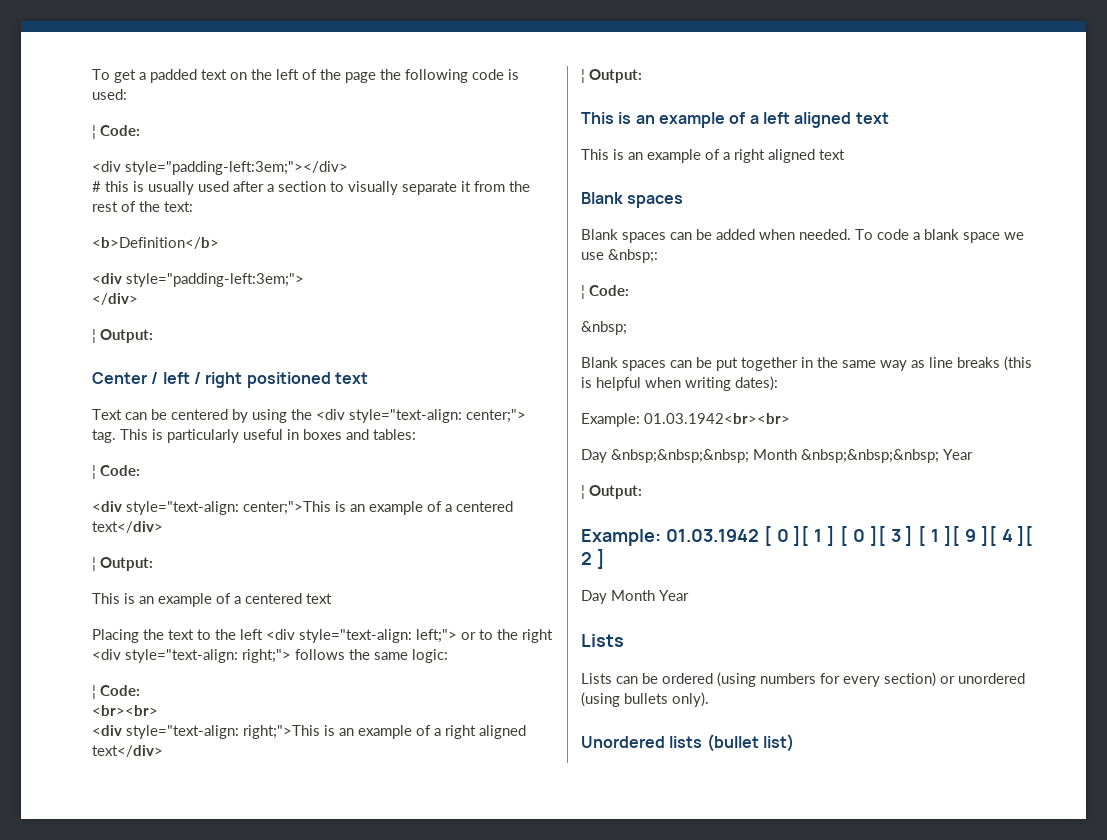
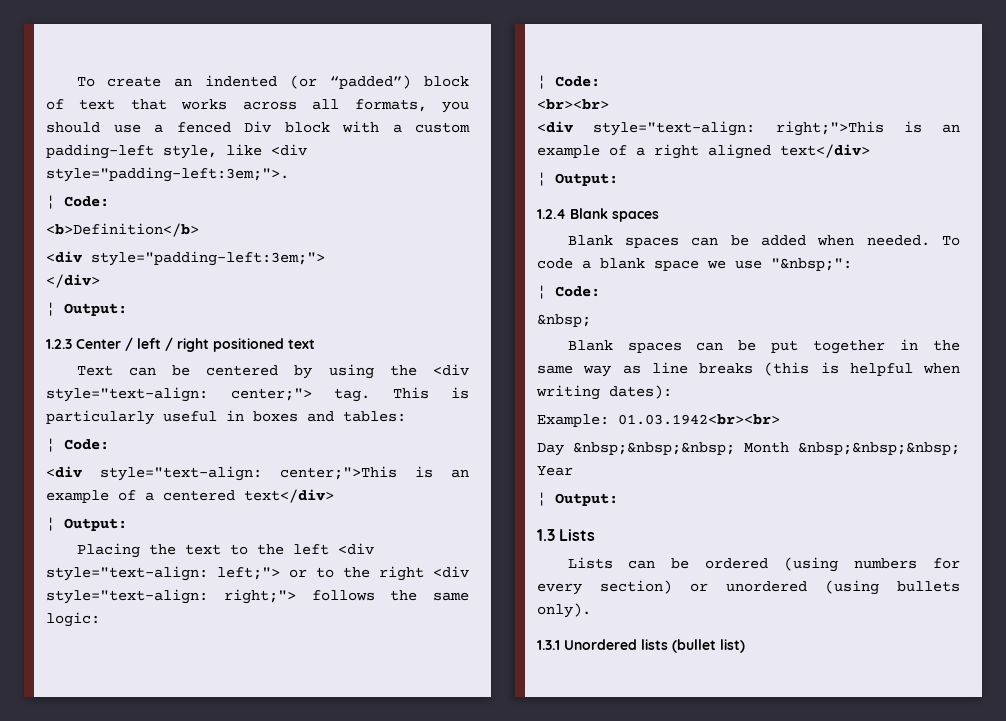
- To get a padded text on the left of the page the following code is used:
+ To create an indented (or “padded”) block of text that works across all formats, you should use a fenced Div block with a custom padding-left style, like <div style="padding-left:3em;">.
  ¦ Code:
- <div style="padding-left:3em;"></div>
- # this is usually used after a section to visually separate it from the rest of the text:
- Center / left / right positioned text
+ 1.2.3 Center / left / right positioned text
- This is an example of a centered text
- This is an example of a left aligned text
- This is an example of a right aligned text
- Blank spaces
+ 1.2.4 Blank spaces
- To code a blank space we use &nbsp;:
+ To code a blank space we use "&nbsp;":
- Example: 01.03.1942 [ 0 ][ 1 ] [ 0 ][ 3 ] [ 1 ][ 9 ][ 4 ][ 2 ]
- Day Month Year
- Lists
+ 1.3 Lists
- Unordered lists (bullet list)
+ 1.3.1 Unordered lists (bullet list)

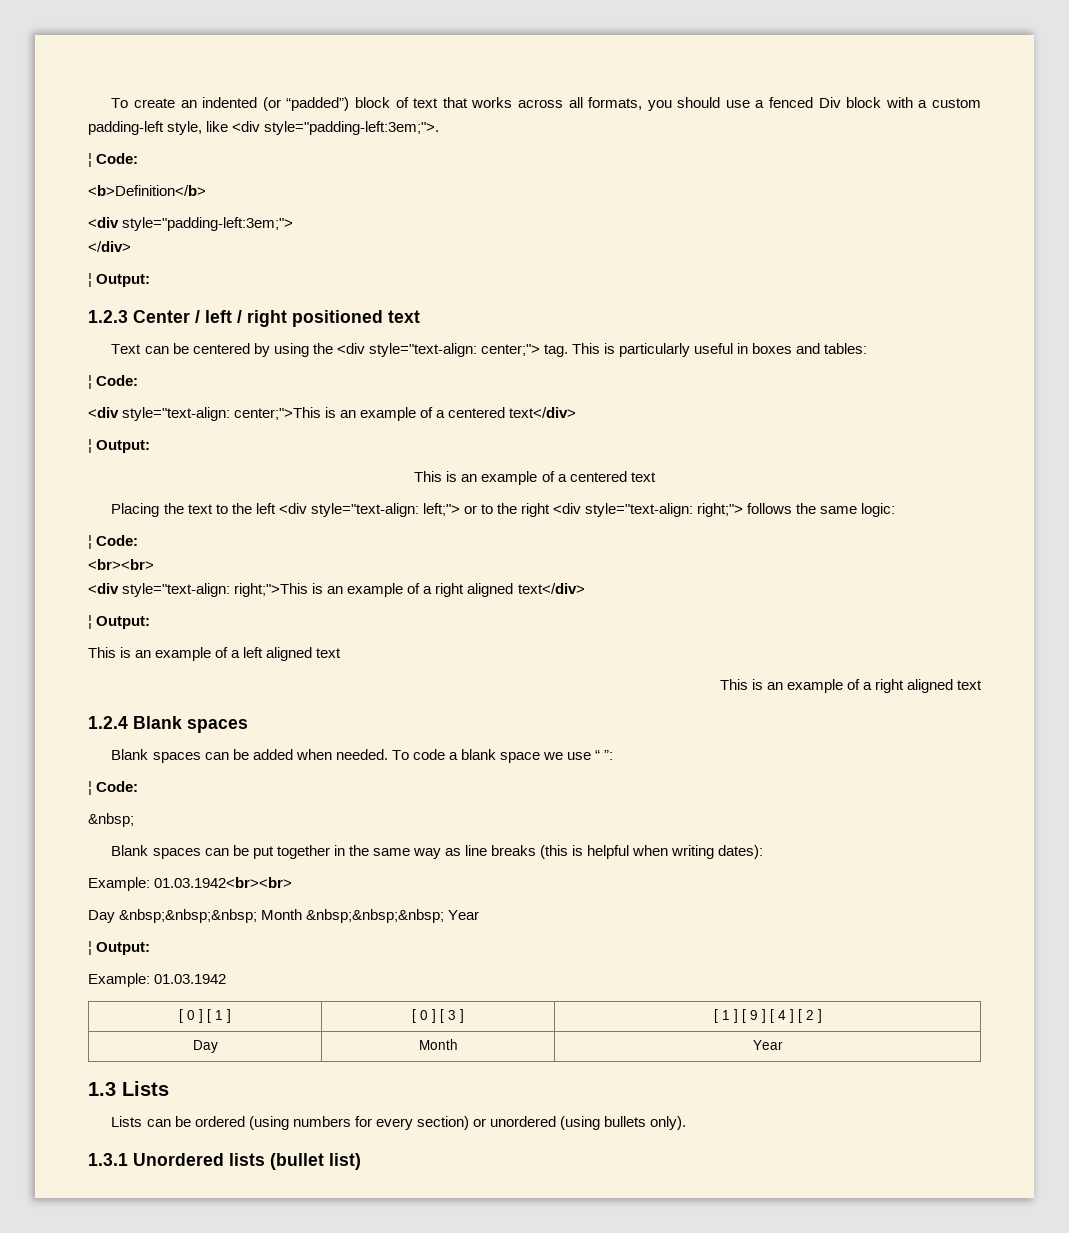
+ This is an example of a centered text
+ This is an example of a left aligned text
+ This is an example of a right aligned text
- To code a blank space we use "&nbsp;":
+ To code a blank space we use “ ”:
+ Example: 01.03.1942
+ [ 0 ] [ 1 ] | [ 0 ] [ 3 ] | [ 1 ] [ 9 ] [ 4 ] [ 2 ]
+ Day | Month | Year

